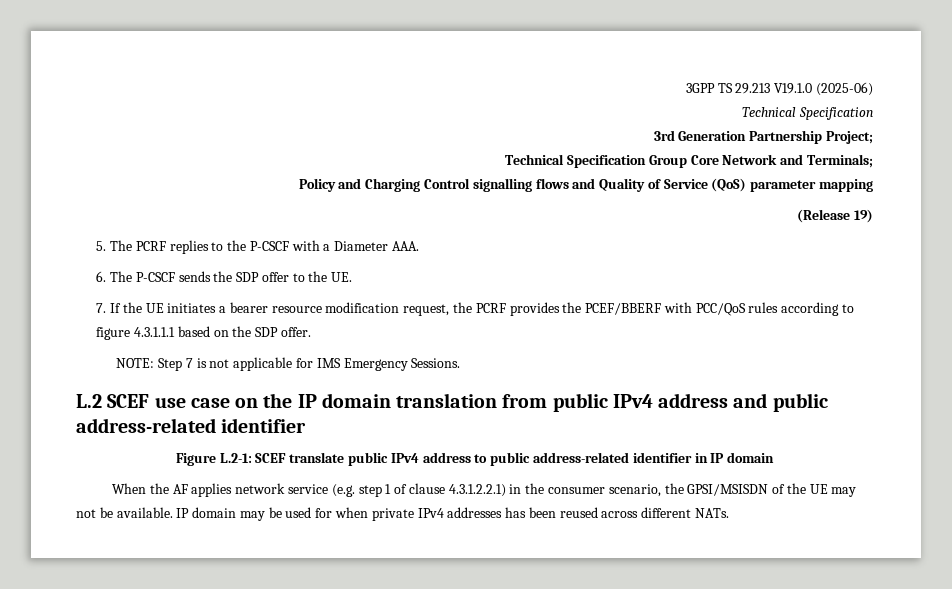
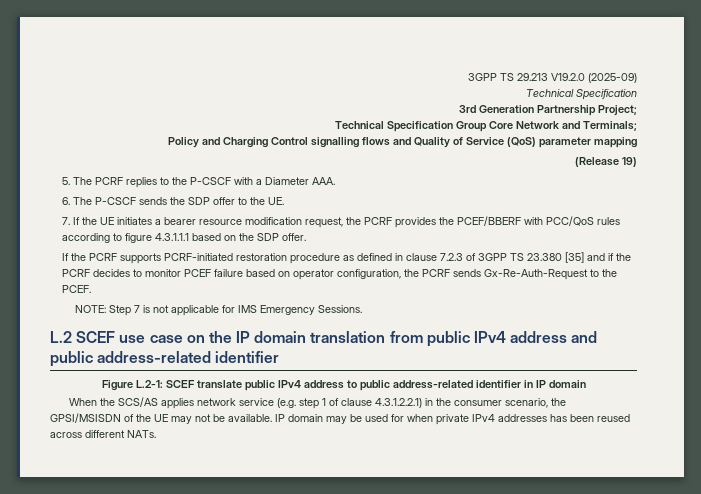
- 3GPP TS 29.213 V19.1.0 (2025-06)
+ 3GPP TS 29.213 V19.2.0 (2025-09)
+ If the PCRF supports PCRF-initiated restoration procedure as defined in clause 7.2.3 of 3GPP TS 23.380 [35] and if the PCRF decides to monitor PCEF failure based on operator configuration, the PCRF sends Gx-Re-Auth-Request to the PCEF.
- When the AF applies network service (e.g. step 1 of clause 4.3.1.2.2.1) in the consumer scenario, the GPSI/MSISDN of the UE may not be available.
+ When the SCS/AS applies network service (e.g. step 1 of clause 4.3.1.2.2.1) in the consumer scenario, the GPSI/MSISDN of the UE may not be available.

